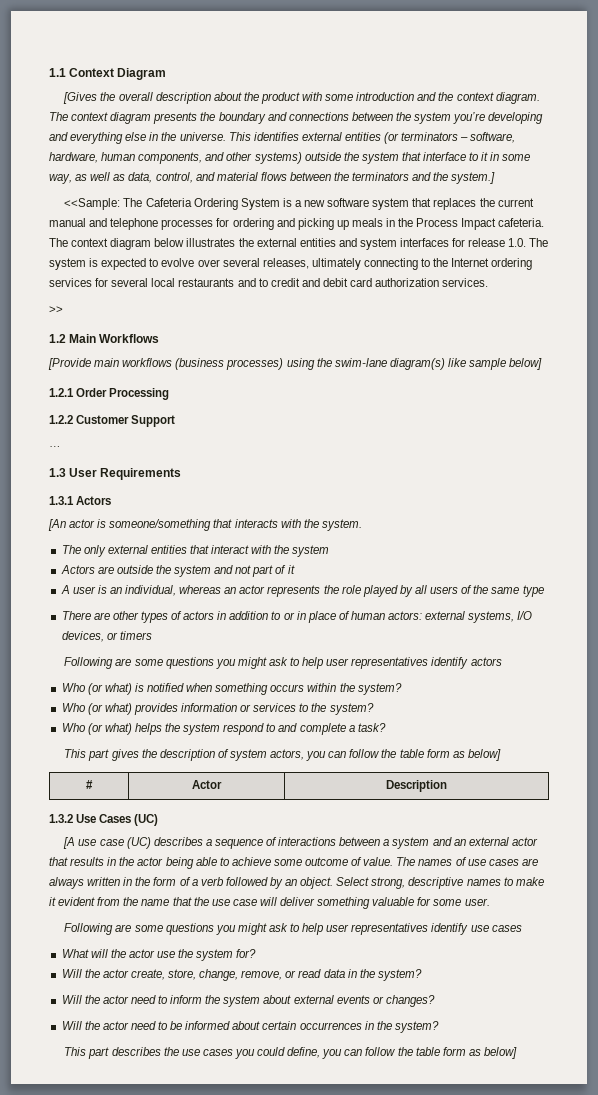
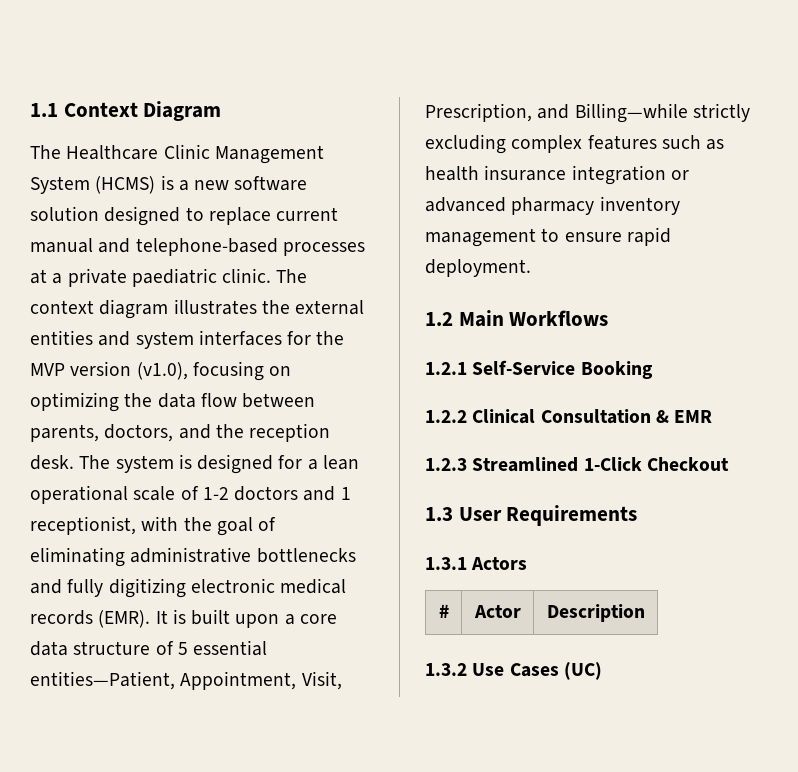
- [Gives the overall description about the product with some introduction and the context diagram. The context diagram presents the boundary and connections between the system you’re developing and everything else in the universe. This identifies external entities (or terminators – software, hardware, human components, and other systems) outside the system that interface to it in some way, as well as data, control, and material flows between the terminators and the system.]
- <<Sample: The Cafeteria Ordering System is a new software system that replaces the current manual and telephone processes for ordering and picking up meals in the Process Impact cafeteria. The context diagram below illustrates the external entities and system interfaces for release 1.0. The system is expected to evolve over several releases, ultimately connecting to the Internet ordering services for several local restaurants and to credit and debit card authorization services.
- >>
+ The Healthcare Clinic Management System (HCMS) is a new software solution designed to replace current manual and telephone-based processes at a private paediatric clinic. The context diagram illustrates the external entities and system interfaces for the MVP version (v1.0), focusing on optimizing the data flow between parents, doctors, and the reception desk. The system is designed for a lean operational scale of 1-2 doctors and 1 receptionist, with the goal of eliminating administrative bottlenecks and fully digitizing electronic medical records (EMR). It is built upon a core data structure of 5 essential entities—Patient, Appointment, Visit, Prescription, and Billing—while strictly excluding complex features such as health insurance integration or advanced pharmacy inventory management to ensure rapid deployment.
  1.2 Main Workflows
- [Provide main workflows (business processes) using the swim-lane diagram(s) like sample below]
- 1.2.1 Order Processing
+ 1.2.1 Self-Service Booking
- 1.2.2 Customer Support
- …
+ 1.2.2 Clinical Consultation & EMR
+ 1.2.3 Streamlined 1-Click Checkout
- [An actor is someone/something that interacts with the system.
- The only external entities that interact with the system
- Actors are outside the system and not part of it
- A user is an individual, whereas an actor represents the role played by all users of the same type
- There are other types of actors in addition to or in place of human actors: external systems, I/O devices, or timers
- Following are some questions you might ask to help user representatives identify actors
- Who (or what) is notified when something occurs within the system?
- Who (or what) provides information or services to the system?
- Who (or what) helps the system respond to and complete a task?
- This part gives the description of system actors, you can follow the table form as below]
- [A use case (UC) describes a sequence of interactions between a system and an external actor that results in the actor being able to achieve some outcome of value. The names of use cases are always written in the form of a verb followed by an object. Select strong, descriptive names to make it evident from the name that the use case will deliver something valuable for some user.
- Following are some questions you might ask to help user representatives identify use cases
- What will the actor use the system for?
- Will the actor create, store, change, remove, or read data in the system?
- Will the actor need to inform the system about external events or changes?
- Will the actor need to be informed about certain occurrences in the system?
- This part describes the use cases you could define, you can follow the table form as below]

